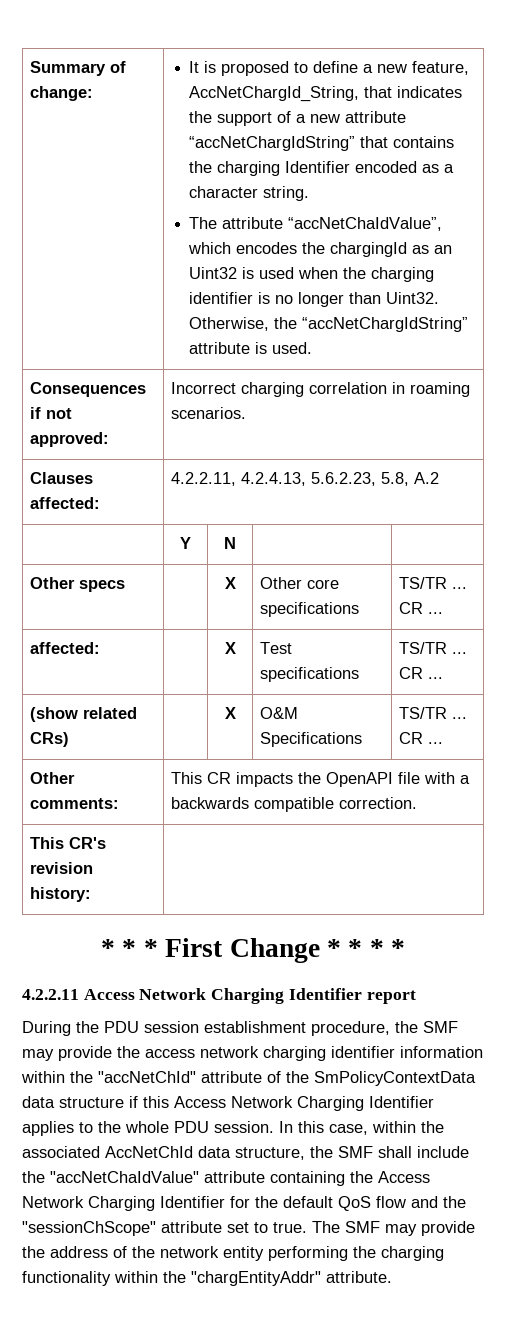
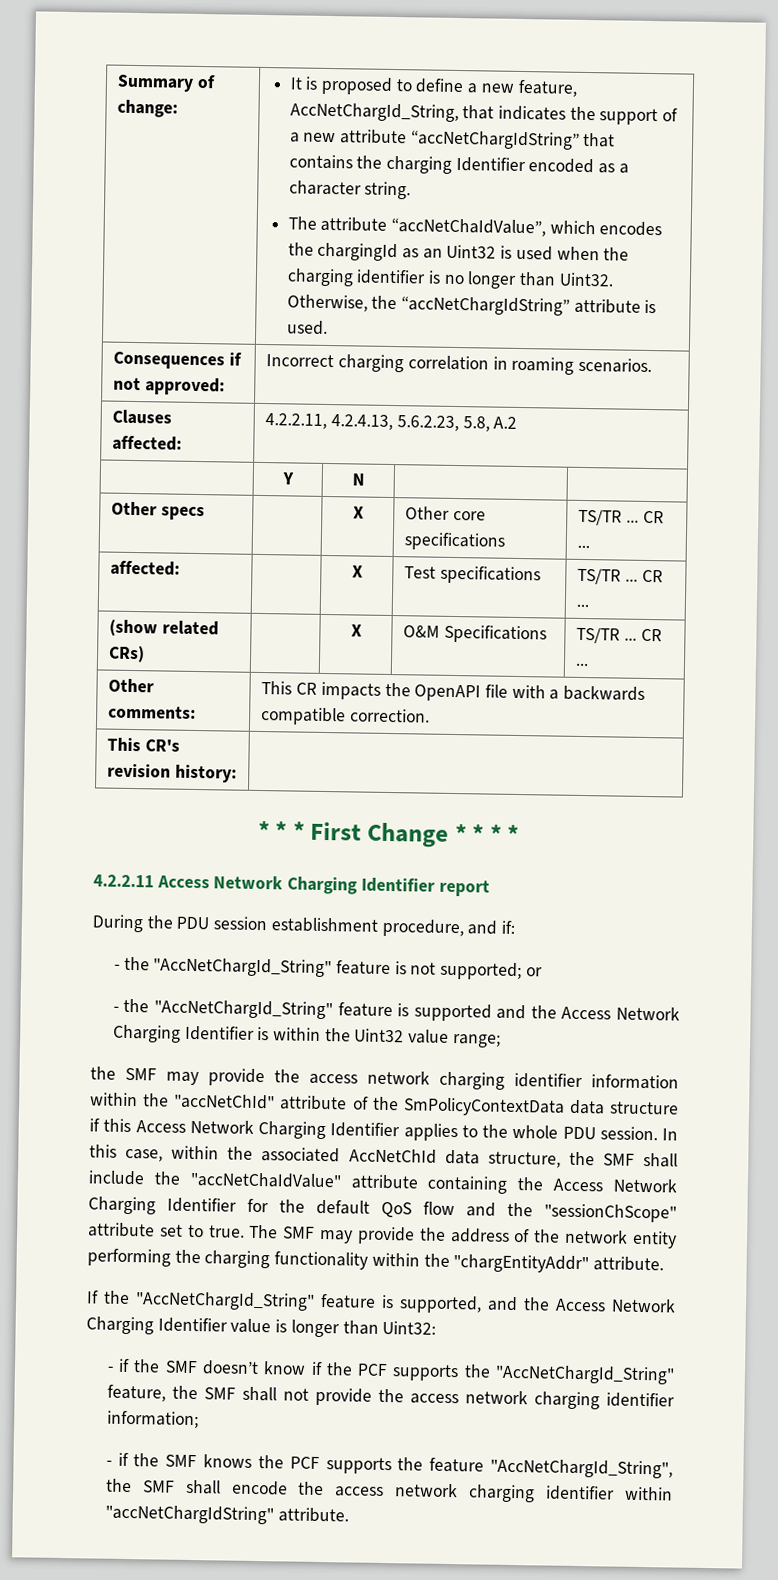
- During the PDU session establishment procedure, the SMF may provide the access network charging identifier information within the "accNetChId" attribute of the SmPolicyContextData data structure if this Access Network Charging Identifier applies to the whole PDU session.
+ During the PDU session establishment procedure, and if:
+ - the "AccNetChargId_String" feature is not supported; or
+ - the "AccNetChargId_String" feature is supported and the Access Network Charging Identifier is within the Uint32 value range;
+ the SMF may provide the access network charging identifier information within the "accNetChId" attribute of the SmPolicyContextData data structure if this Access Network Charging Identifier applies to the whole PDU session.
+ If the "AccNetChargId_String" feature is supported, and the Access Network Charging Identifier value is longer than Uint32:
+ - if the SMF doesn’t know if the PCF supports the "AccNetChargId_String" feature, the SMF shall not provide the access network charging identifier information;
+ - if the SMF knows the PCF supports the feature "AccNetChargId_String", the SMF shall encode the access network charging identifier within "accNetChargIdString" attribute.

